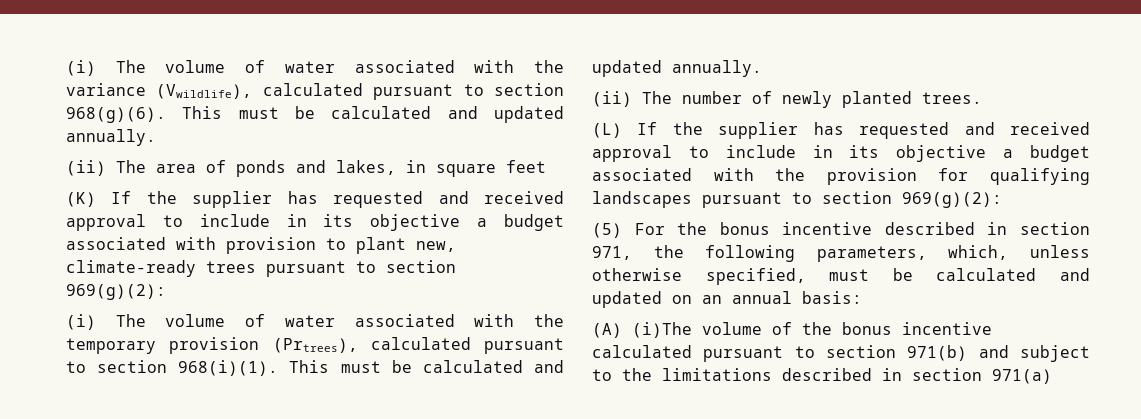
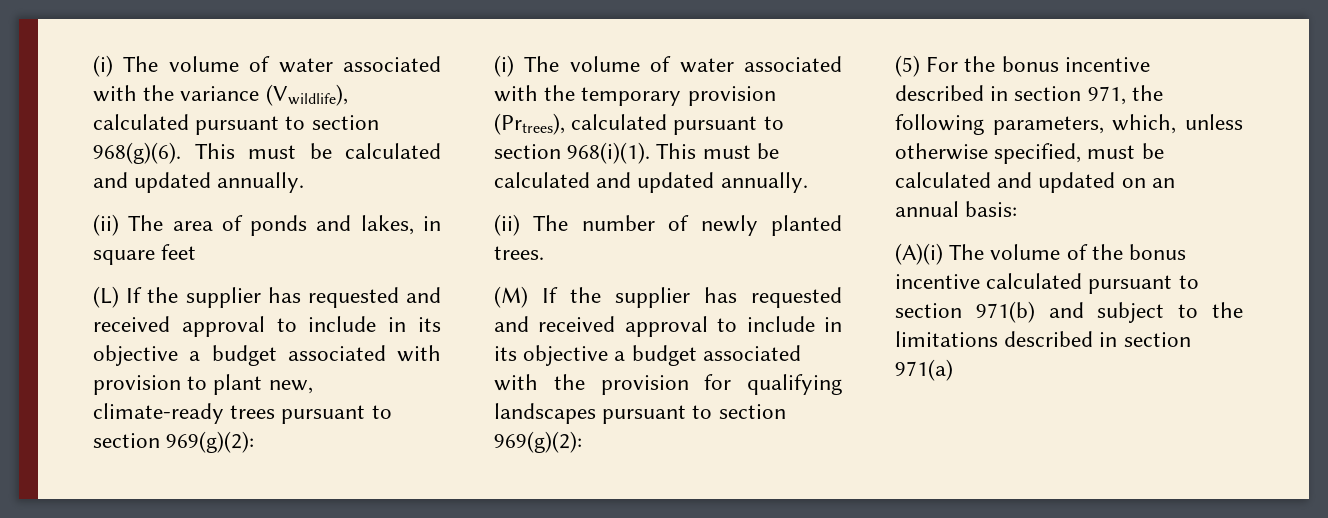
- (K) If the supplier has requested and received approval to include in its objective a budget associated with provision to plant new, climate-ready trees pursuant to section 969(g)(2):
+ (L) If the supplier has requested and received approval to include in its objective a budget associated with provision to plant new, climate-ready trees pursuant to section 969(g)(2):
- (L) If the supplier has requested and received approval to include in its objective a budget associated with the provision for qualifying landscapes pursuant to section 969(g)(2):
+ (M) If the supplier has requested and received approval to include in its objective a budget associated with the provision for qualifying landscapes pursuant to section 969(g)(2):
- (A) (i)The volume of the bonus incentive calculated pursuant to section 971(b) and subject to the limitations described in section 971(a)
+ (A)(i) The volume of the bonus incentive calculated pursuant to section 971(b) and subject to the limitations described in section 971(a)

